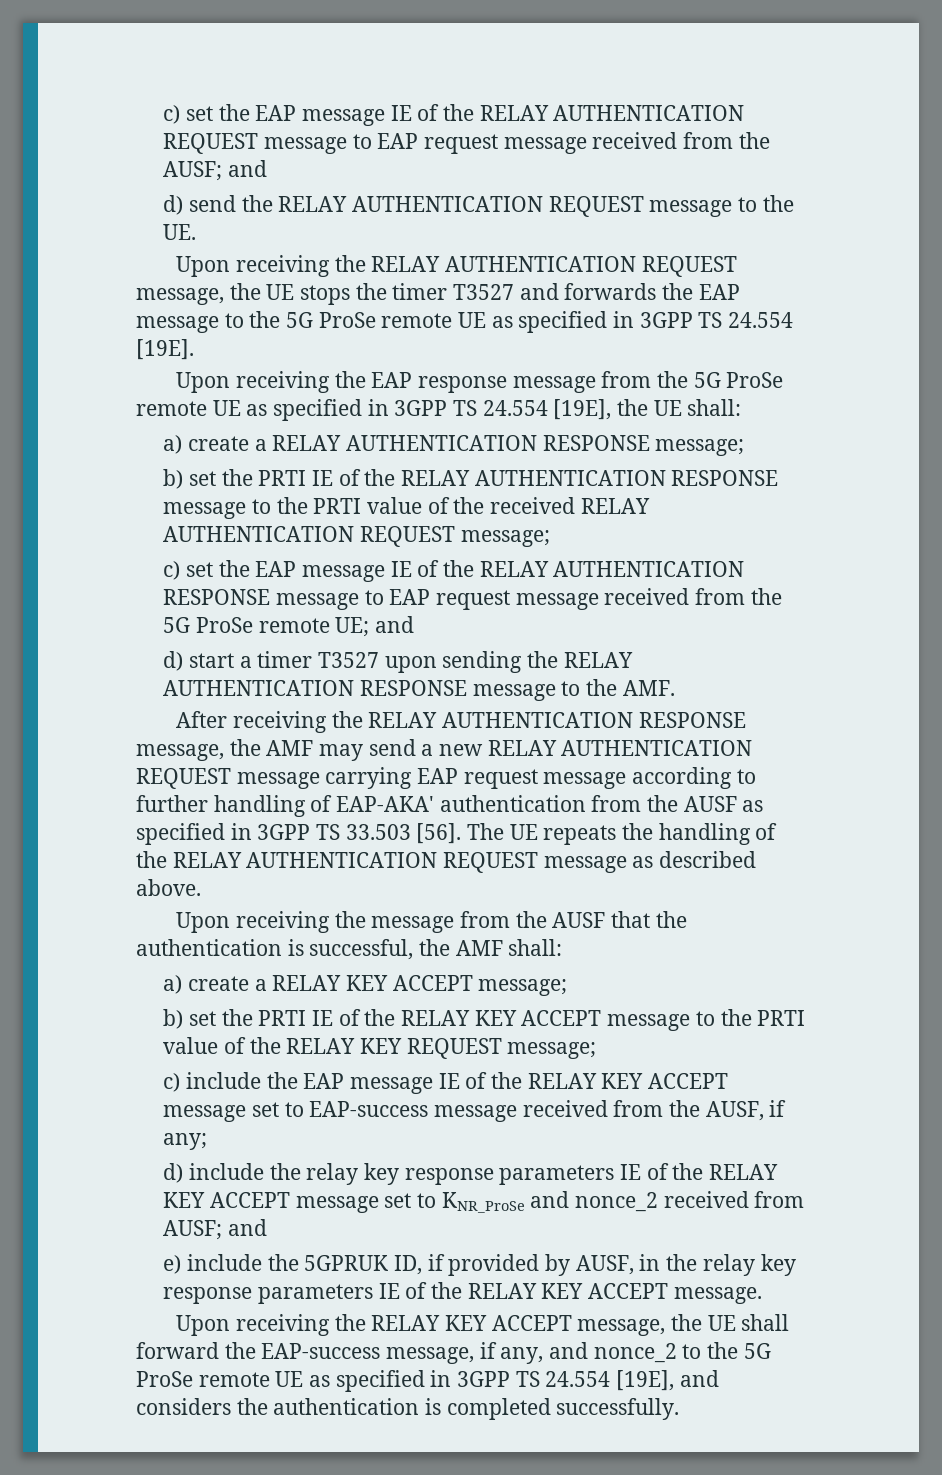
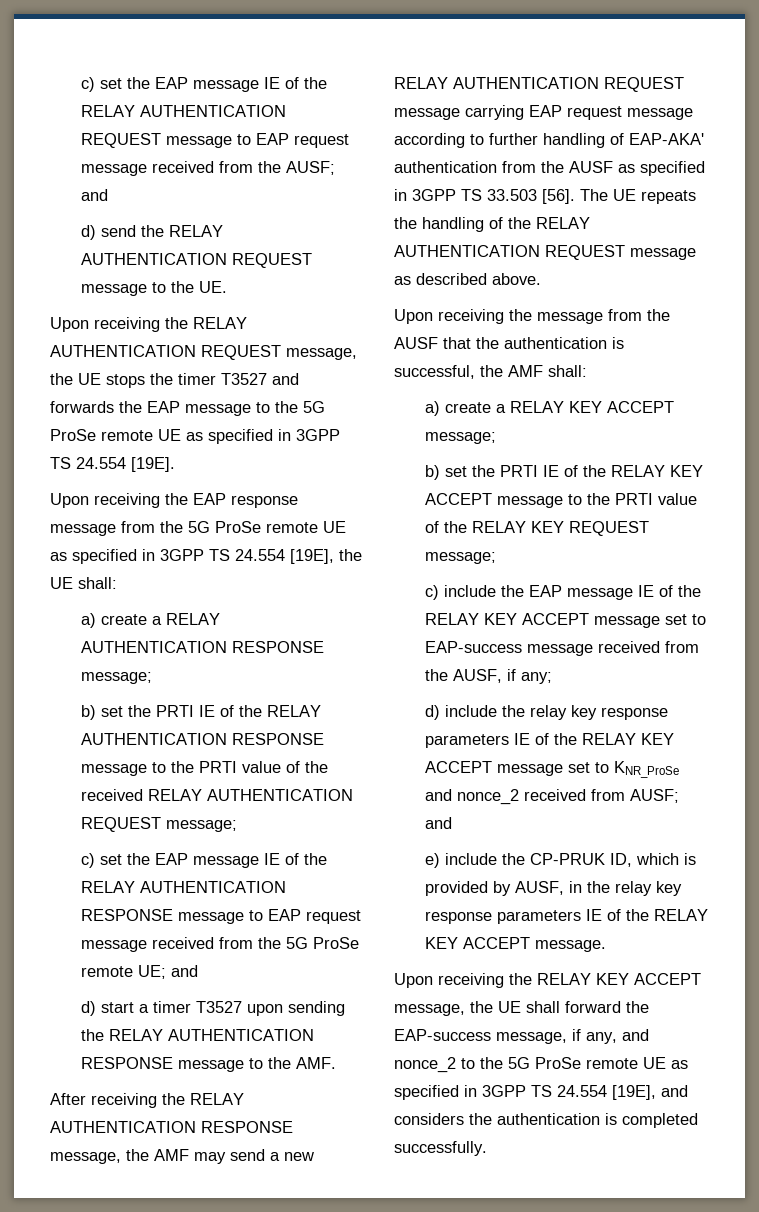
- e) include the 5GPRUK ID, if provided by AUSF, in the relay key response parameters IE of the RELAY KEY ACCEPT message.
+ e) include the CP-PRUK ID, which is provided by AUSF, in the relay key response parameters IE of the RELAY KEY ACCEPT message.

